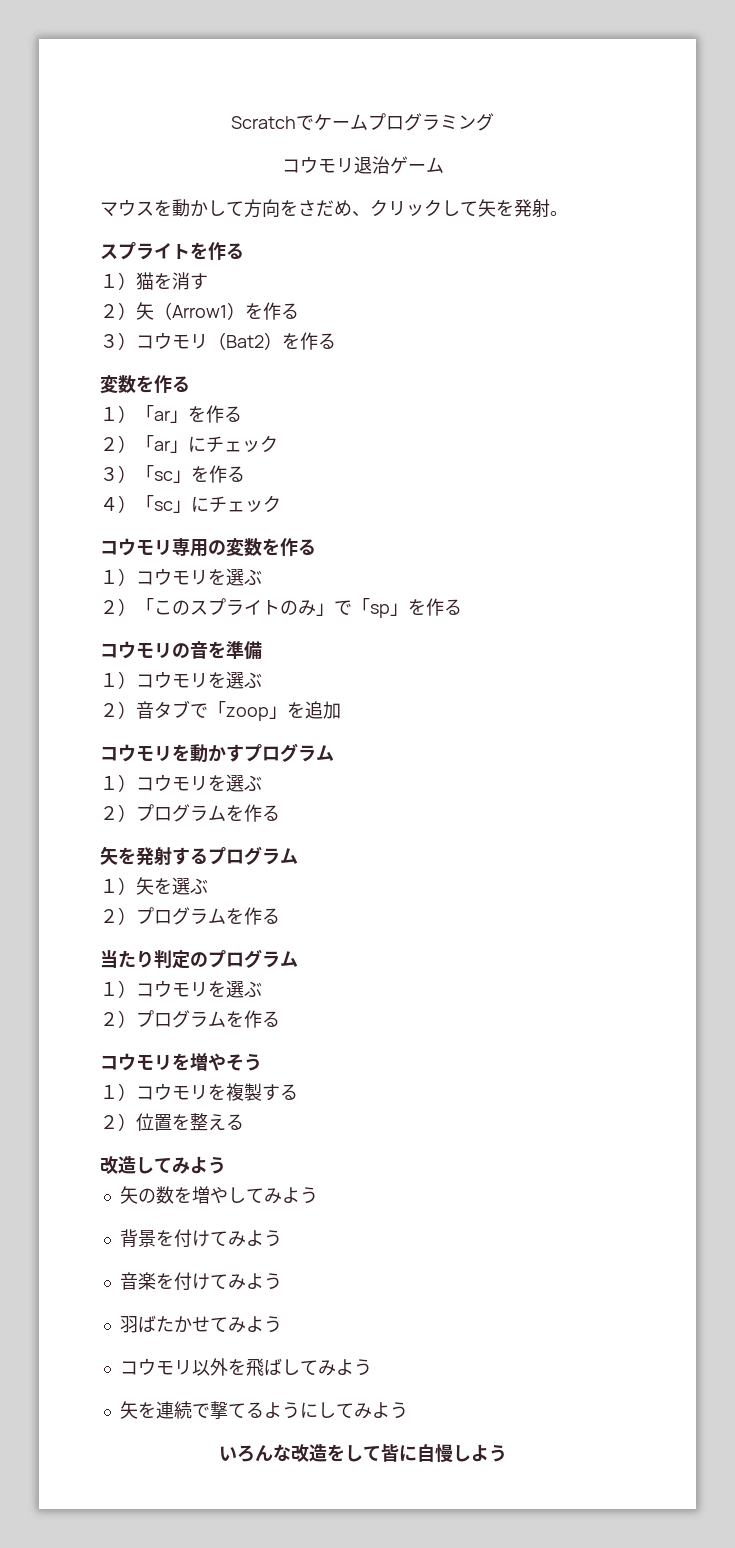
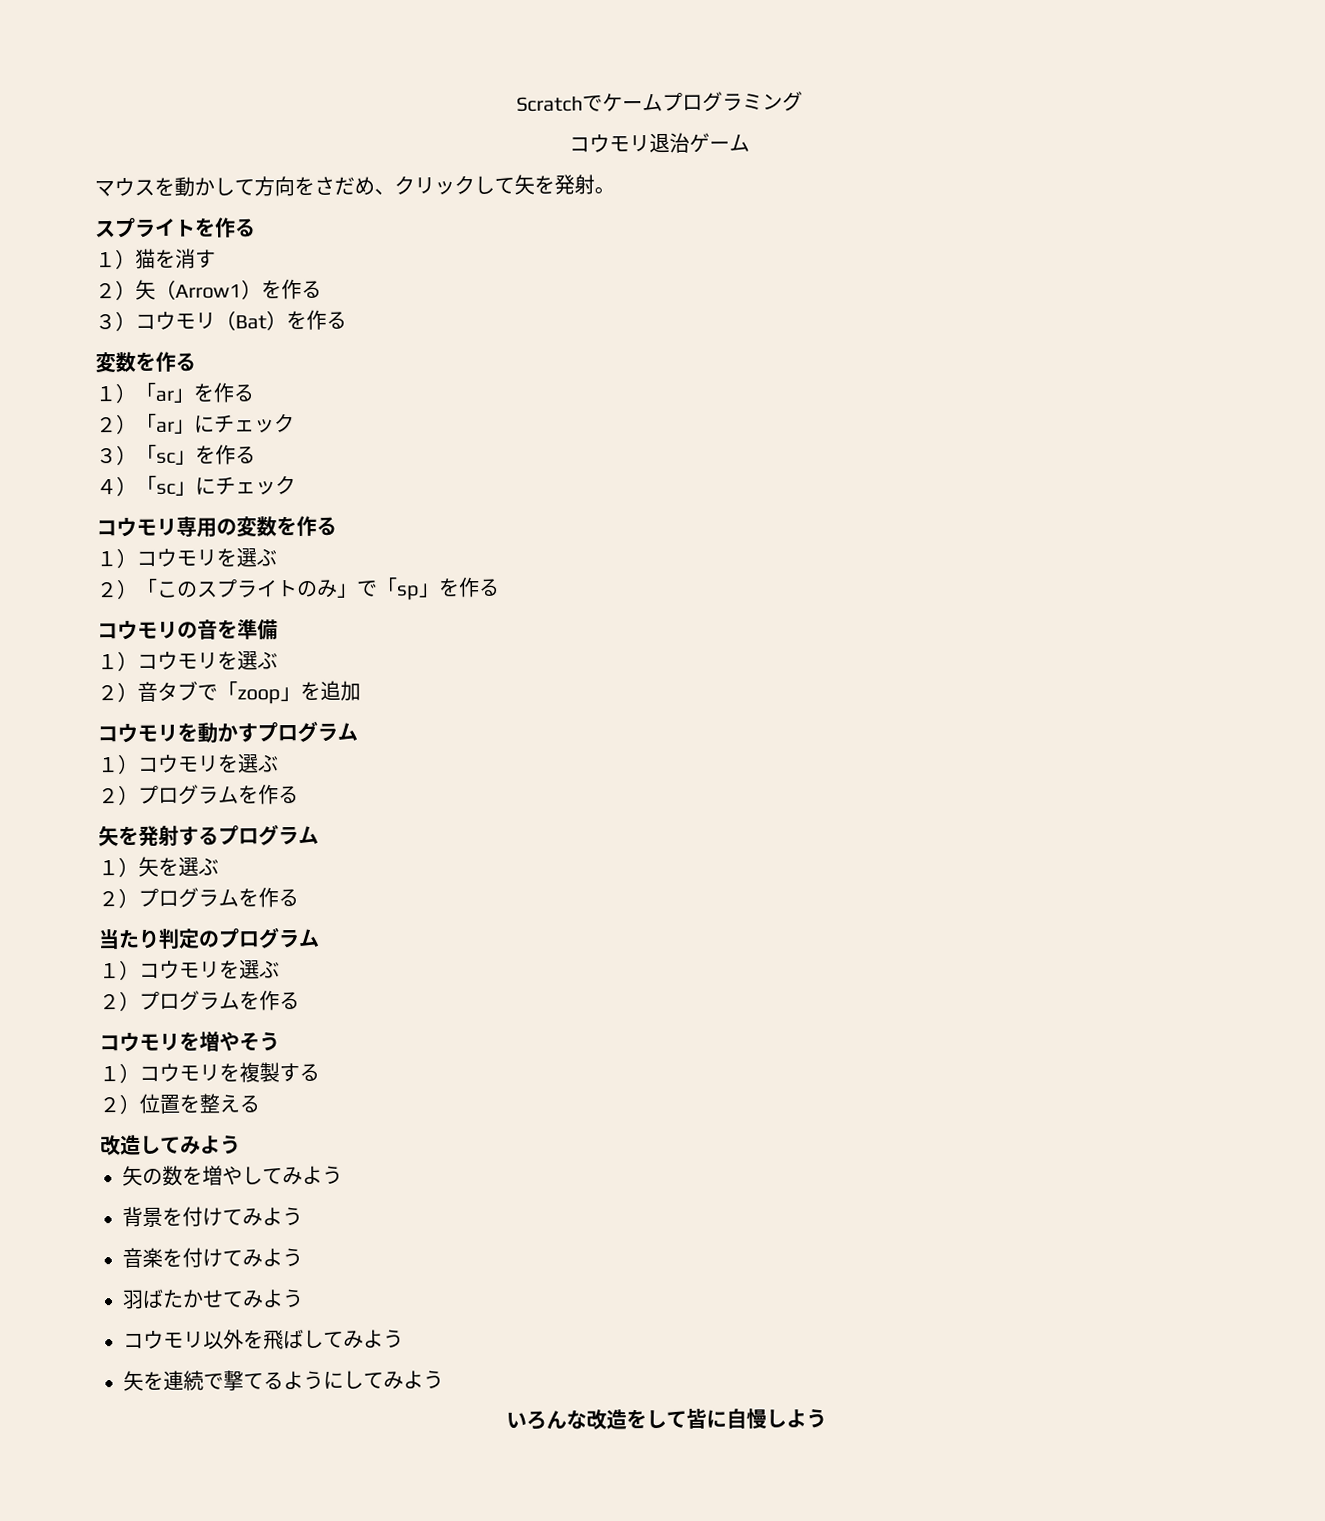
- ３）コウモリ（Bat2）を作る
+ ３）コウモリ（Bat）を作る

